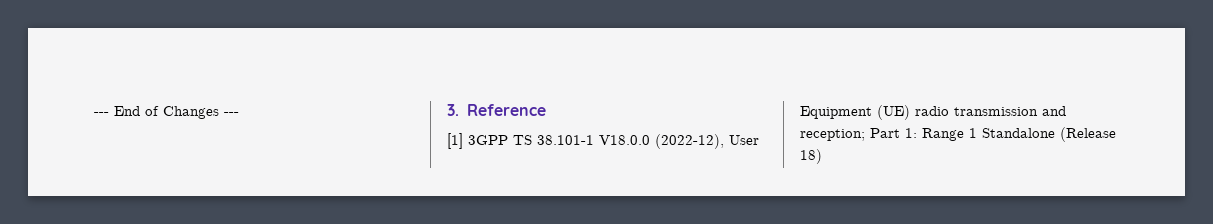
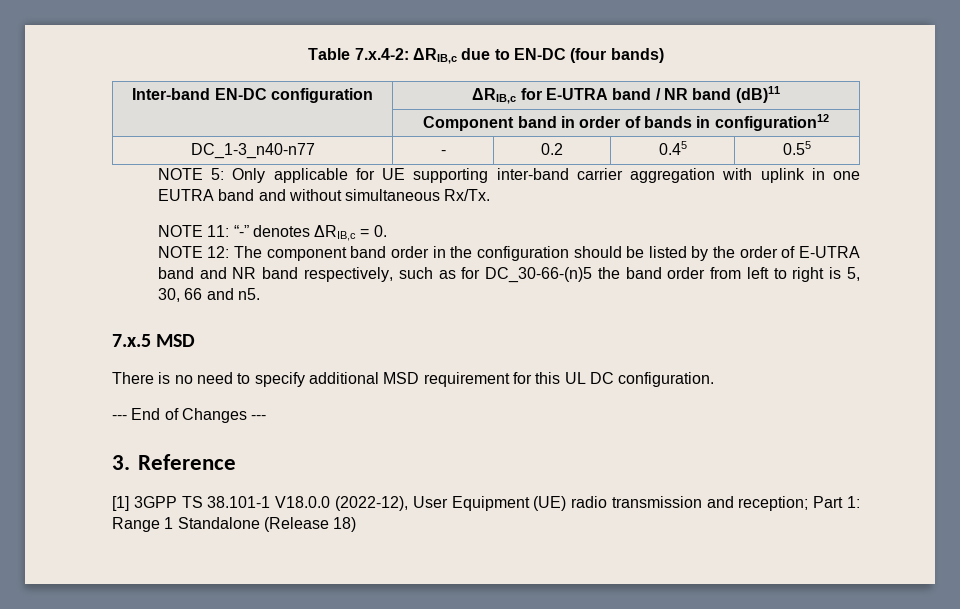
+ Table 7.x.4-2: ΔRIB,c due to EN-DC (four bands)
+ Inter-band EN-DC configuration | ΔRIB,c for E-UTRA band / NR band (dB)11
+ | Component band in order of bands in configuration12
+ DC_1-3_n40-n77 | - | 0.2 | 0.45 | 0.55
+ NOTE 5: Only applicable for UE supporting inter-band carrier aggregation with uplink in one EUTRA band and without simultaneous Rx/Tx.
+ NOTE 11: “-” denotes ΔRIB,c = 0.
+ NOTE 12: The component band order in the configuration should be listed by the order of E-UTRA band and NR band respectively, such as for DC_30-66-(n)5 the band order from left to right is 5, 30, 66 and n5.
+ 7.x.5 MSD
+ There is no need to specify additional MSD requirement for this UL DC configuration.

